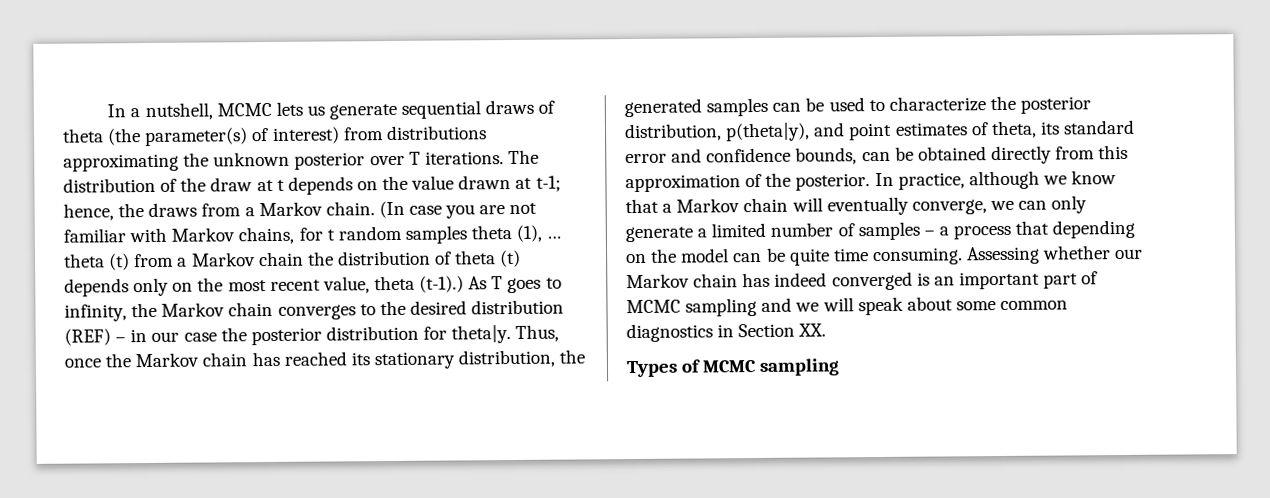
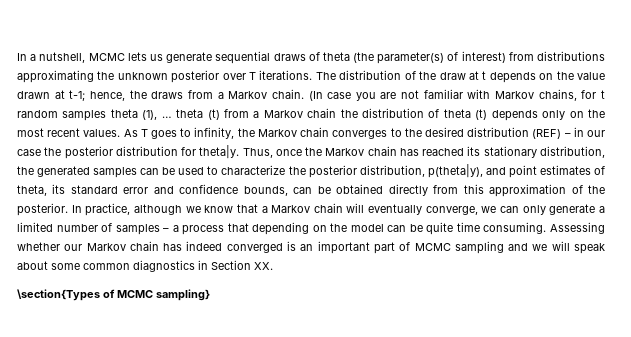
- (In case you are not familiar with Markov chains, for t random samples theta (1), … theta (t) from a Markov chain the distribution of theta (t) depends only on the most recent value, theta (t-1).)
+ (In case you are not familiar with Markov chains, for t random samples theta (1), … theta (t) from a Markov chain the distribution of theta (t) depends only on the most recent values.
- Types of MCMC sampling
+ \section{Types of MCMC sampling}

